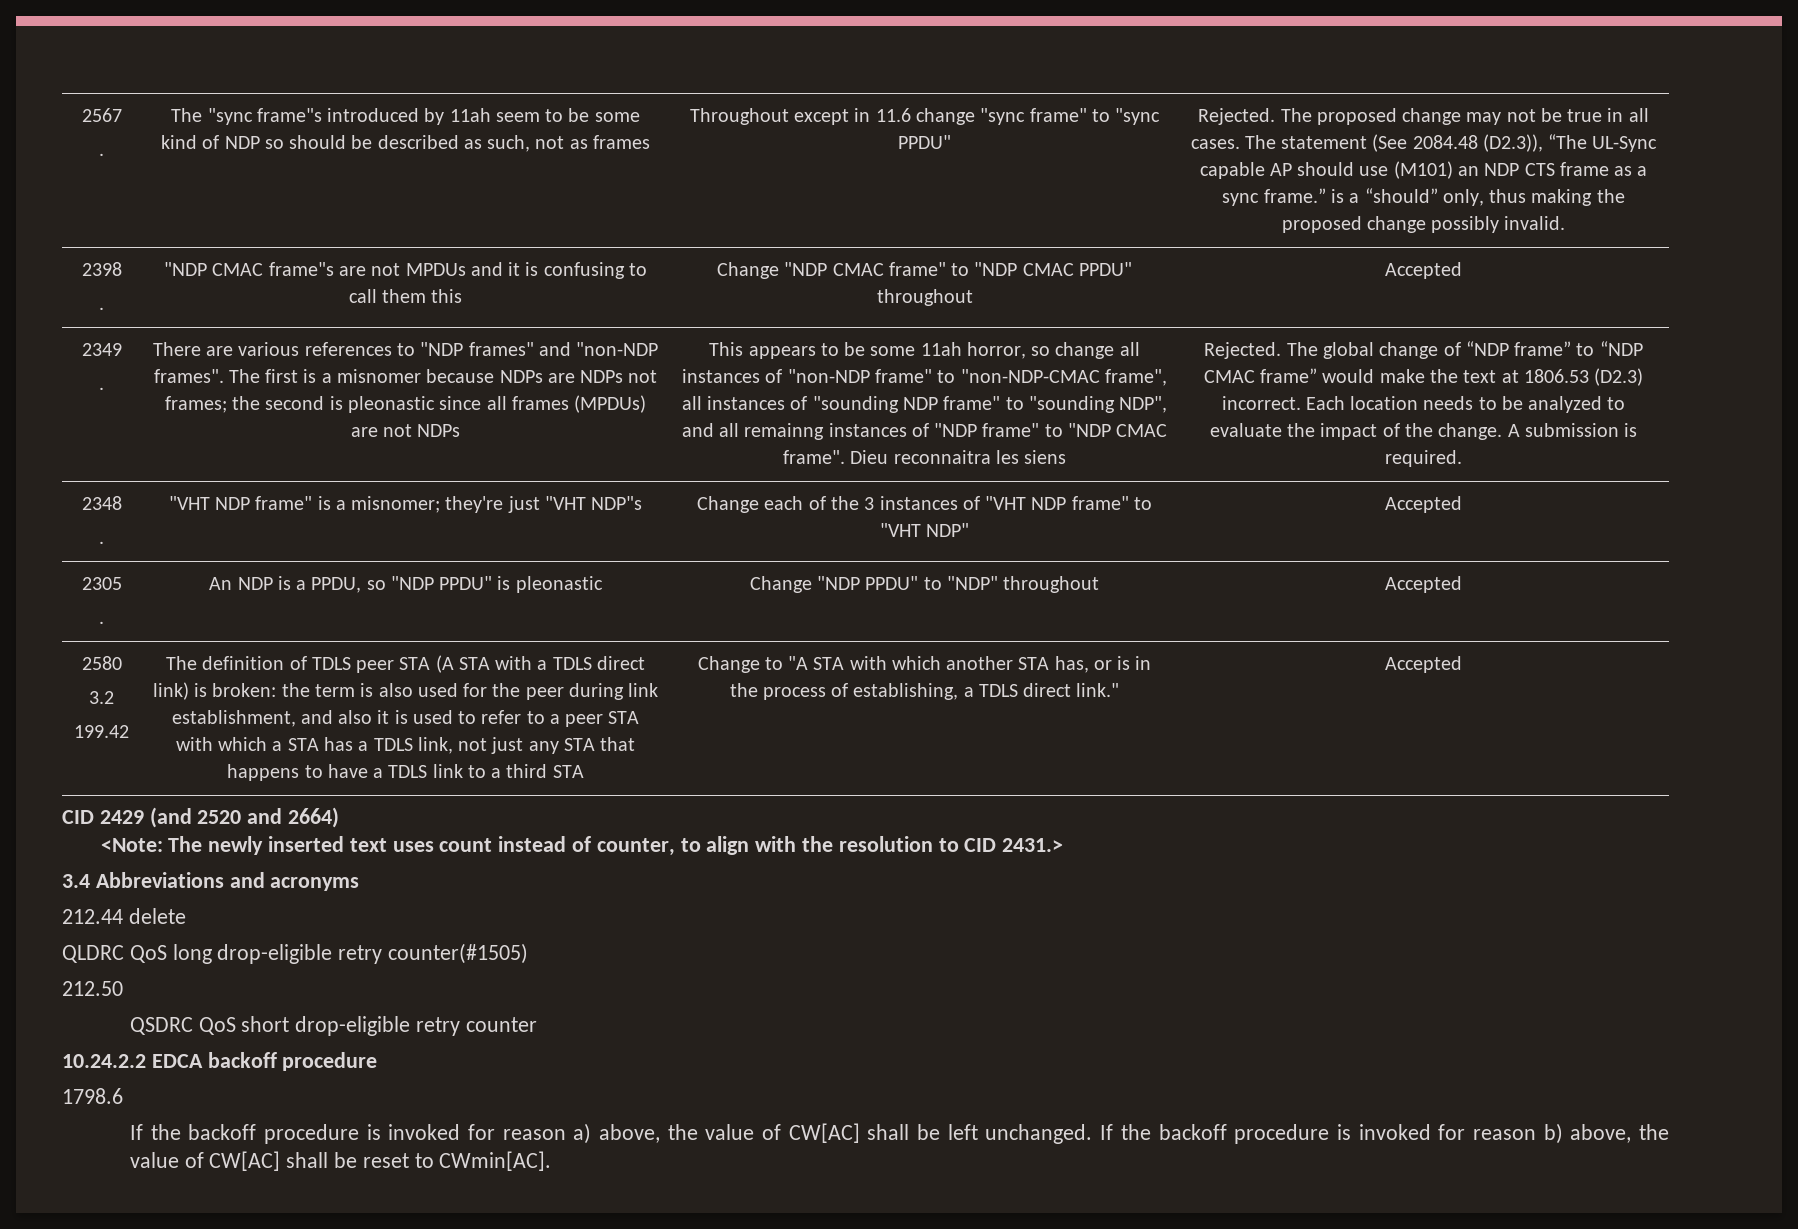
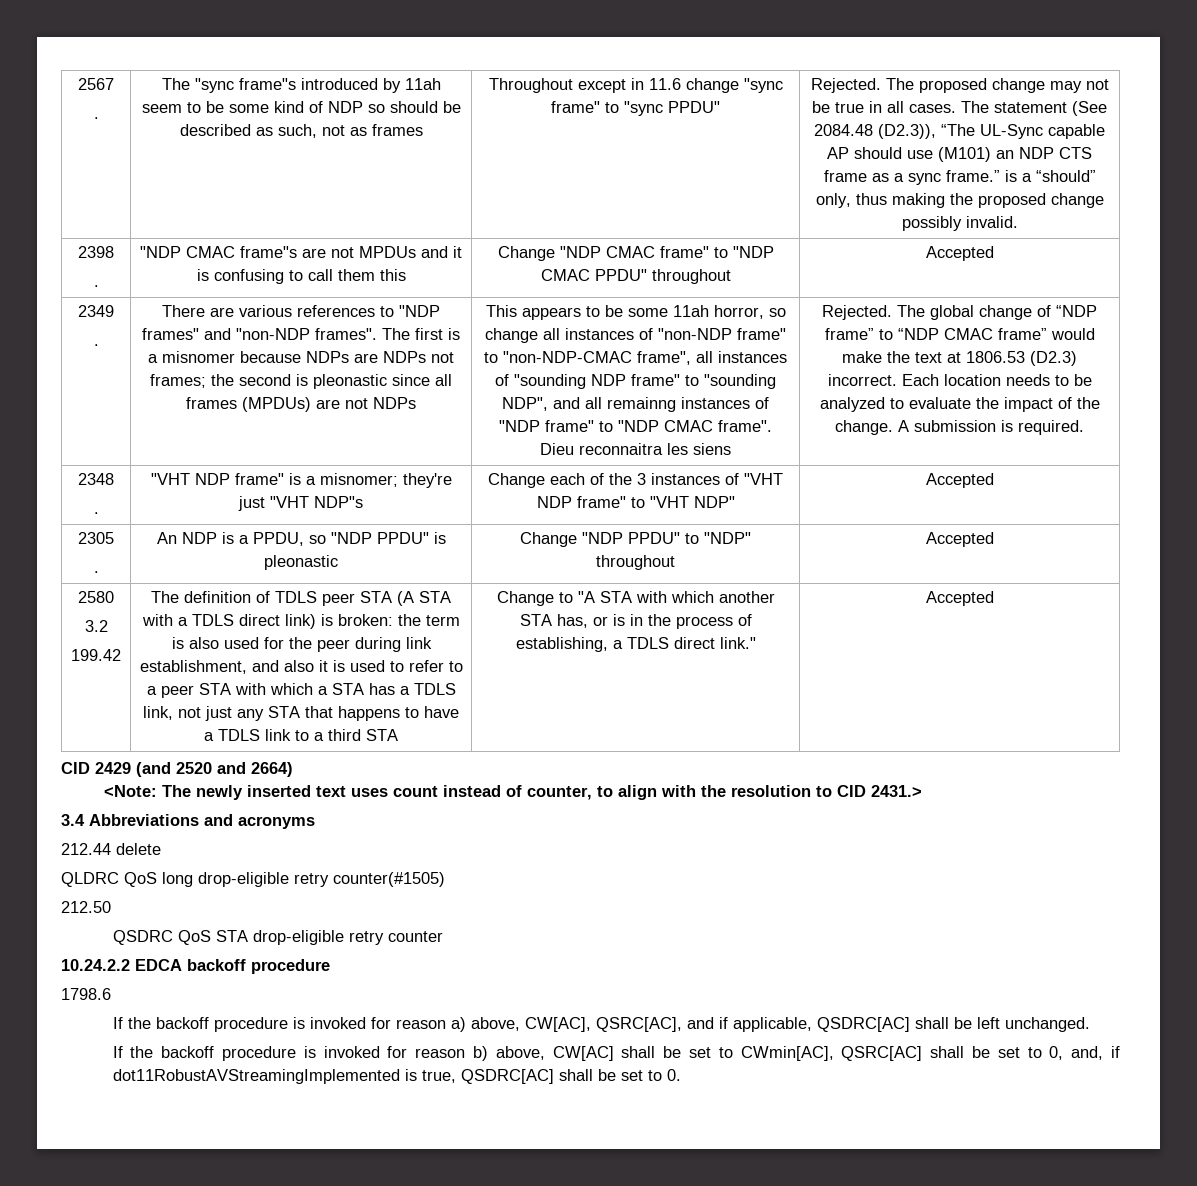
- QSDRC QoS short drop-eligible retry counter
+ QSDRC QoS STA drop-eligible retry counter
- If the backoff procedure is invoked for reason a) above, the value of CW[AC] shall be left unchanged. If the backoff procedure is invoked for reason b) above, the value of CW[AC] shall be reset to CWmin[AC].
+ If the backoff procedure is invoked for reason a) above, CW[AC], QSRC[AC], and if applicable, QSDRC[AC] shall be left unchanged.
+ If the backoff procedure is invoked for reason b) above, CW[AC] shall be set to CWmin[AC], QSRC[AC] shall be set to 0, and, if dot11RobustAVStreamingImplemented is true, QSDRC[AC] shall be set to 0.

